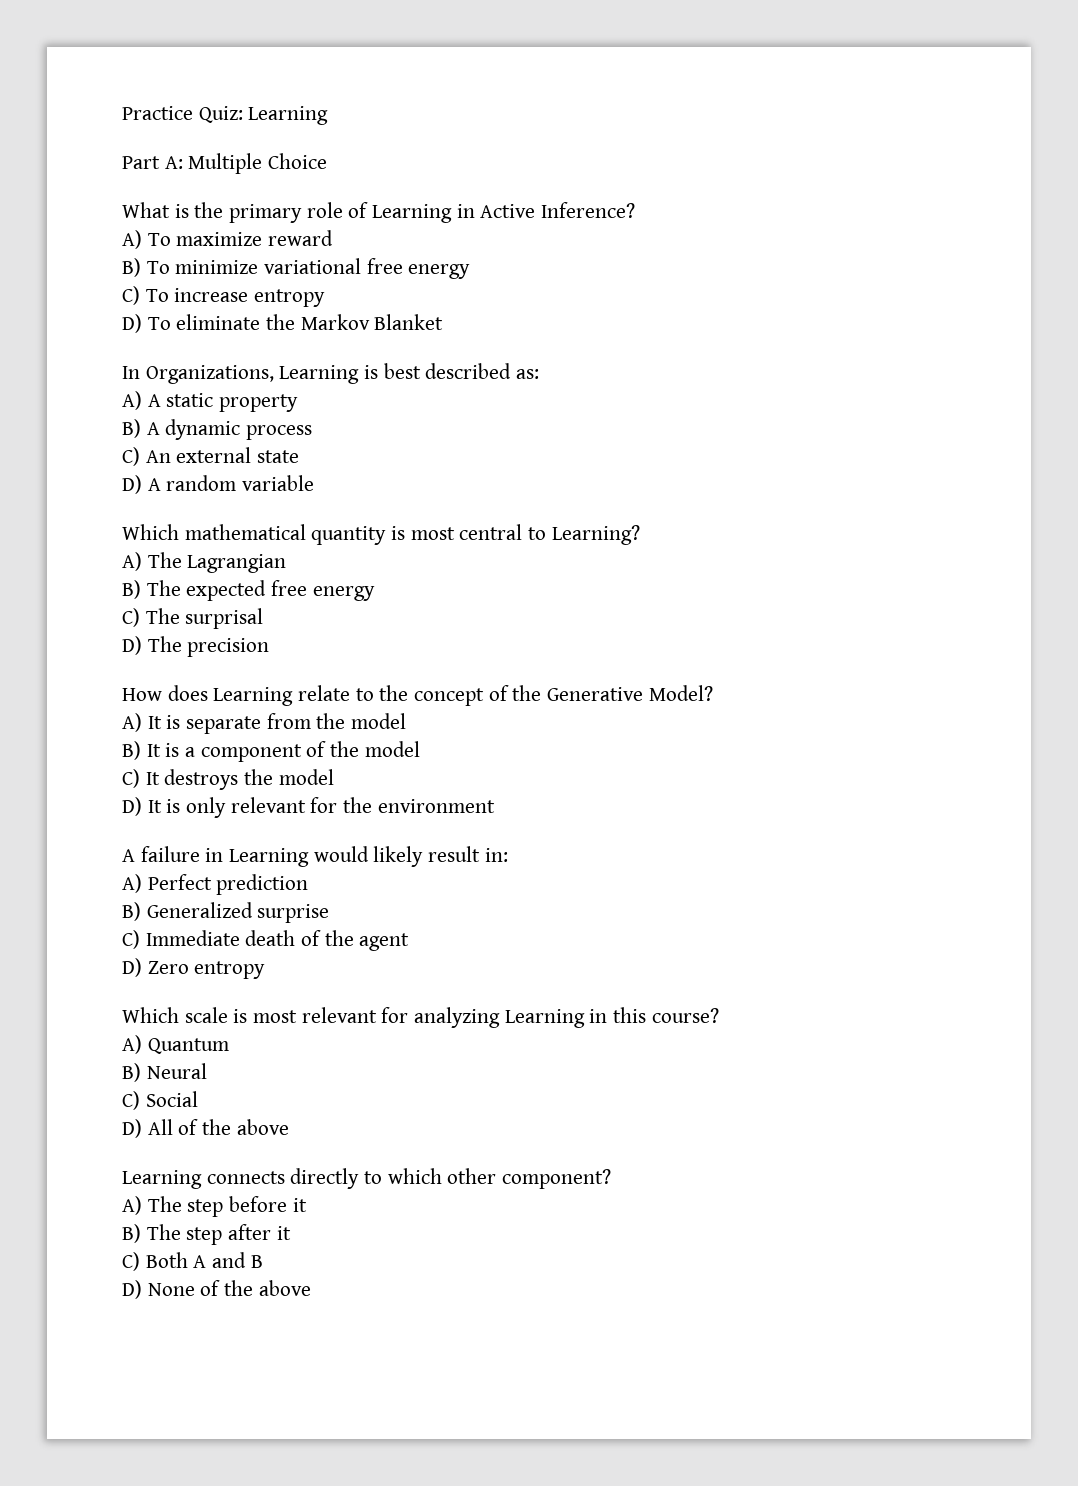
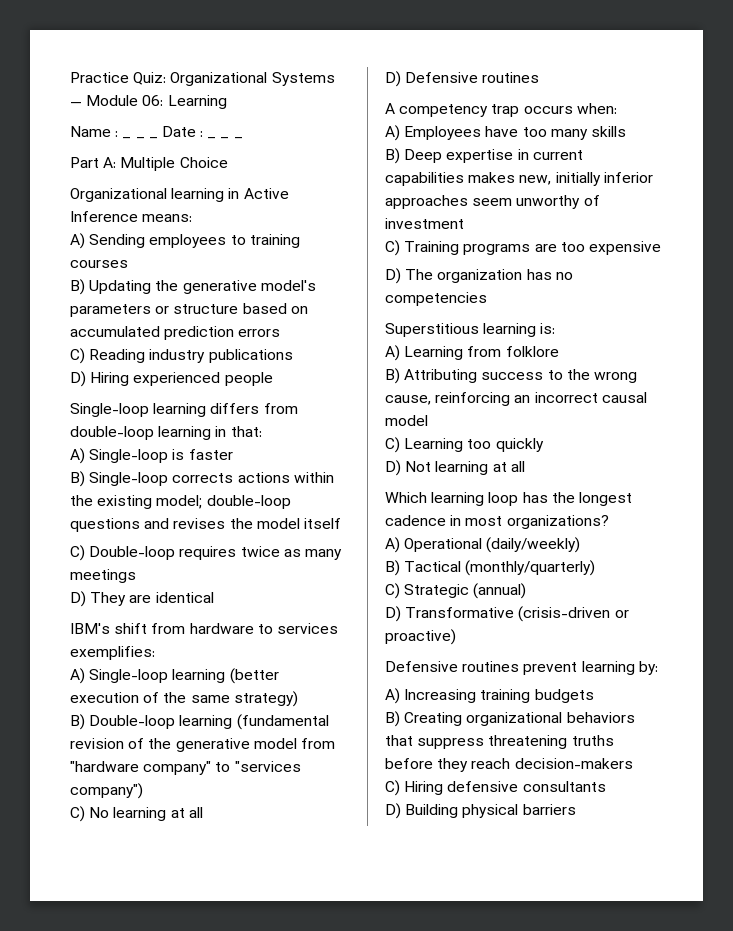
- Practice Quiz: Learning
+ Practice Quiz: Organizational Systems — Module 06: Learning
+ Name : _ _ _ Date : _ _ _
  Part A: Multiple Choice
- What is the primary role of Learning in Active Inference?
- A) To maximize reward
- B) To minimize variational free energy
- C) To increase entropy
- D) To eliminate the Markov Blanket
- In Organizations, Learning is best described as:
- A) A static property
- B) A dynamic process
- C) An external state
- D) A random variable
- Which mathematical quantity is most central to Learning?
- A) The Lagrangian
- B) The expected free energy
- C) The surprisal
- D) The precision
- How does Learning relate to the concept of the Generative Model?
- A) It is separate from the model
- B) It is a component of the model
- C) It destroys the model
- D) It is only relevant for the environment
- A failure in Learning would likely result in:
- A) Perfect prediction
- B) Generalized surprise
- C) Immediate death of the agent
- D) Zero entropy
- Which scale is most relevant for analyzing Learning in this course?
- A) Quantum
- B) Neural
- C) Social
- D) All of the above
- Learning connects directly to which other component?
- A) The step before it
- B) The step after it
- C) Both A and B
- D) None of the above
+ Organizational learning in Active Inference means:
+ A) Sending employees to training courses
+ B) Updating the generative model's parameters or structure based on accumulated prediction errors
+ C) Reading industry publications
+ D) Hiring experienced people
+ Single-loop learning differs from double-loop learning in that:
+ A) Single-loop is faster
+ B) Single-loop corrects actions within the existing model; double-loop questions and revises the model itself
+ C) Double-loop requires twice as many meetings
+ D) They are identical
+ IBM's shift from hardware to services exemplifies:
+ A) Single-loop learning (better execution of the same strategy)
+ B) Double-loop learning (fundamental revision of the generative model from "hardware company" to "services company")
+ C) No learning at all
+ D) Defensive routines
+ A competency trap occurs when:
+ A) Employees have too many skills
+ B) Deep expertise in current capabilities makes new, initially inferior approaches seem unworthy of investment
+ C) Training programs are too expensive
+ D) The organization has no competencies
+ Superstitious learning is:
+ A) Learning from folklore
+ B) Attributing success to the wrong cause, reinforcing an incorrect causal model
+ C) Learning too quickly
+ D) Not learning at all
+ Which learning loop has the longest cadence in most organizations?
+ A) Operational (daily/weekly)
+ B) Tactical (monthly/quarterly)
+ C) Strategic (annual)
+ D) Transformative (crisis-driven or proactive)
+ Defensive routines prevent learning by:
+ A) Increasing training budgets
+ B) Creating organizational behaviors that suppress threatening truths before they reach decision-makers
+ C) Hiring defensive consultants
+ D) Building physical barriers

